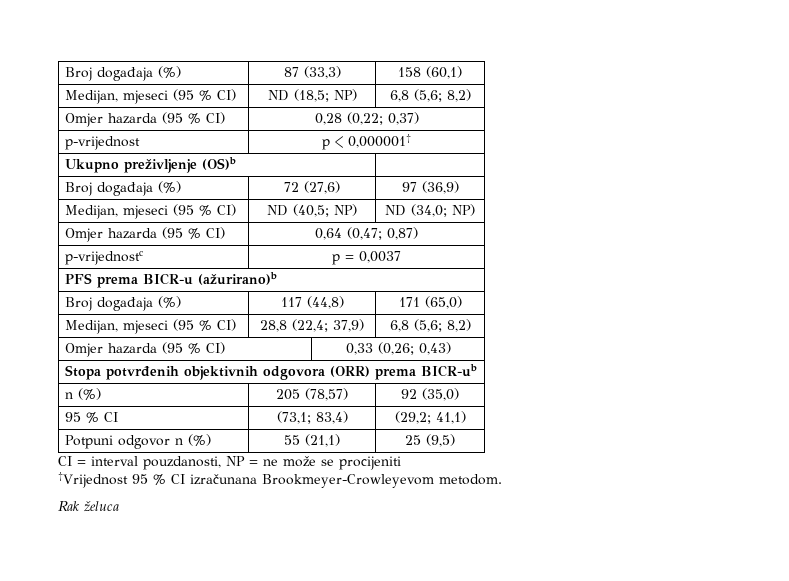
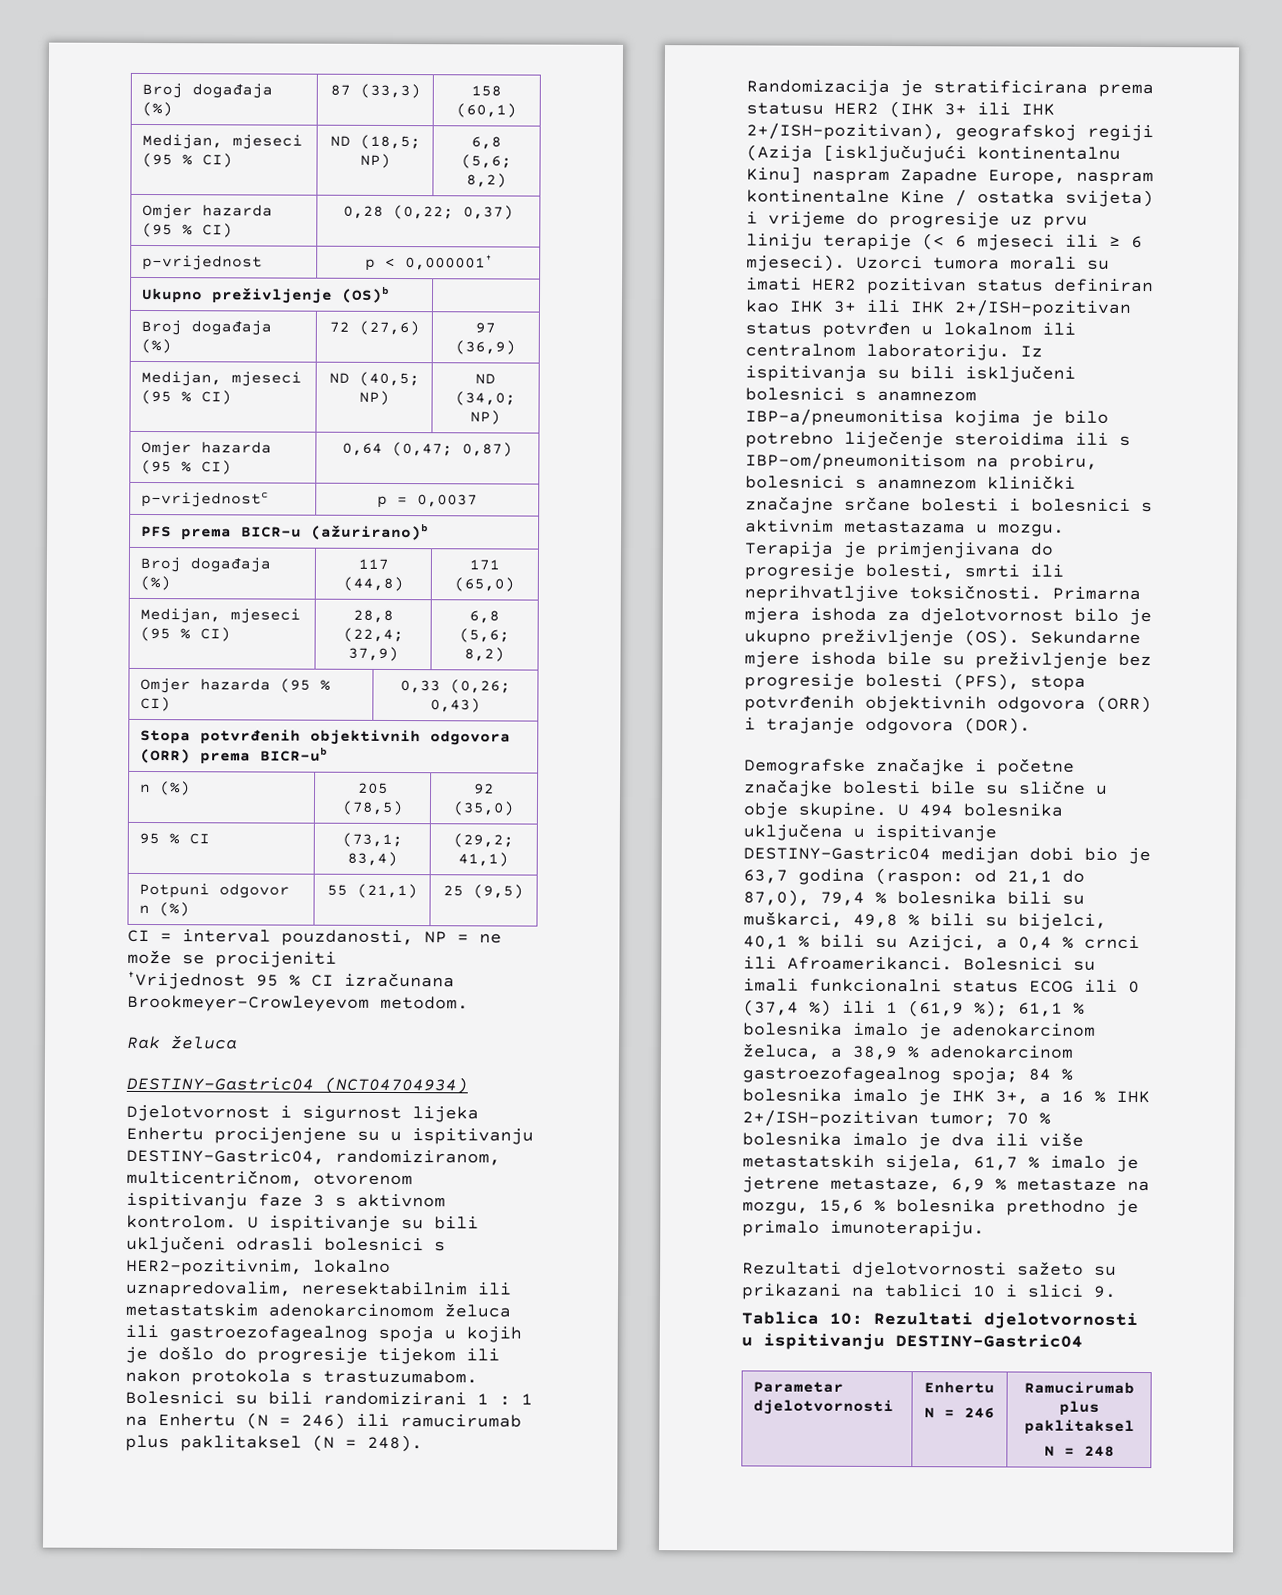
- n (%) | 205 (78,57) | 92 (35,0)
+ n (%) | 205 (78,5) | 92 (35,0)
+ DESTINY-Gastric04 (NCT04704934)
+ Djelotvornost i sigurnost lijeka Enhertu procijenjene su u ispitivanju DESTINY-Gastric04, randomiziranom, multicentričnom, otvorenom ispitivanju faze 3 s aktivnom kontrolom. U ispitivanje su bili uključeni odrasli bolesnici s HER2-pozitivnim, lokalno uznapredovalim, neresektabilnim ili metastatskim adenokarcinomom želuca ili gastroezofagealnog spoja u kojih je došlo do progresije tijekom ili nakon protokola s trastuzumabom. Bolesnici su bili randomizirani 1 : 1 na Enhertu (N = 246) ili ramucirumab plus paklitaksel (N = 248). Randomizacija je stratificirana prema statusu HER2 (IHK 3+ ili IHK 2+/ISH-pozitivan), geografskoj regiji (Azija [isključujući kontinentalnu Kinu] naspram Zapadne Europe, naspram kontinentalne Kine / ostatka svijeta) i vrijeme do progresije uz prvu liniju terapije (< 6 mjeseci ili ≥ 6 mjeseci). Uzorci tumora morali su imati HER2 pozitivan status definiran kao IHK 3+ ili IHK 2+/ISH-pozitivan status potvrđen u lokalnom ili centralnom laboratoriju. Iz ispitivanja su bili isključeni bolesnici s anamnezom IBP-a/pneumonitisa kojima je bilo potrebno liječenje steroidima ili s IBP-om/pneumonitisom na probiru, bolesnici s anamnezom klinički značajne srčane bolesti i bolesnici s aktivnim metastazama u mozgu. Terapija je primjenjivana do progresije bolesti, smrti ili neprihvatljive toksičnosti. Primarna mjera ishoda za djelotvornost bilo je ukupno preživljenje (OS). Sekundarne mjere ishoda bile su preživljenje bez progresije bolesti (PFS), stopa potvrđenih objektivnih odgovora (ORR) i trajanje odgovora (DOR).
+ Demografske značajke i početne značajke bolesti bile su slične u obje skupine. U 494 bolesnika uključena u ispitivanje DESTINY-Gastric04 medijan dobi bio je 63,7 godina (raspon: od 21,1 do 87,0), 79,4 % bolesnika bili su muškarci, 49,8 % bili su bijelci, 40,1 % bili su Azijci, a 0,4 % crnci ili Afroamerikanci. Bolesnici su imali funkcionalni status ECOG ili 0 (37,4 %) ili 1 (61,9 %); 61,1 % bolesnika imalo je adenokarcinom želuca, a 38,9 % adenokarcinom gastroezofagealnog spoja; 84 % bolesnika imalo je IHK 3+, a 16 % IHK 2+/ISH-pozitivan tumor; 70 % bolesnika imalo je dva ili više metastatskih sijela, 61,7 % imalo je jetrene metastaze, 6,9 % metastaze na mozgu, 15,6 % bolesnika prethodno je primalo imunoterapiju.
+ Rezultati djelotvornosti sažeto su prikazani na tablici 10 i slici 9.
+ Tablica 10: Rezultati djelotvornosti u ispitivanju DESTINY-Gastric04
+ Parametar djelotvornosti | Enhertu
+ N = 246 | Ramucirumab plus paklitaksel
+ N = 248

